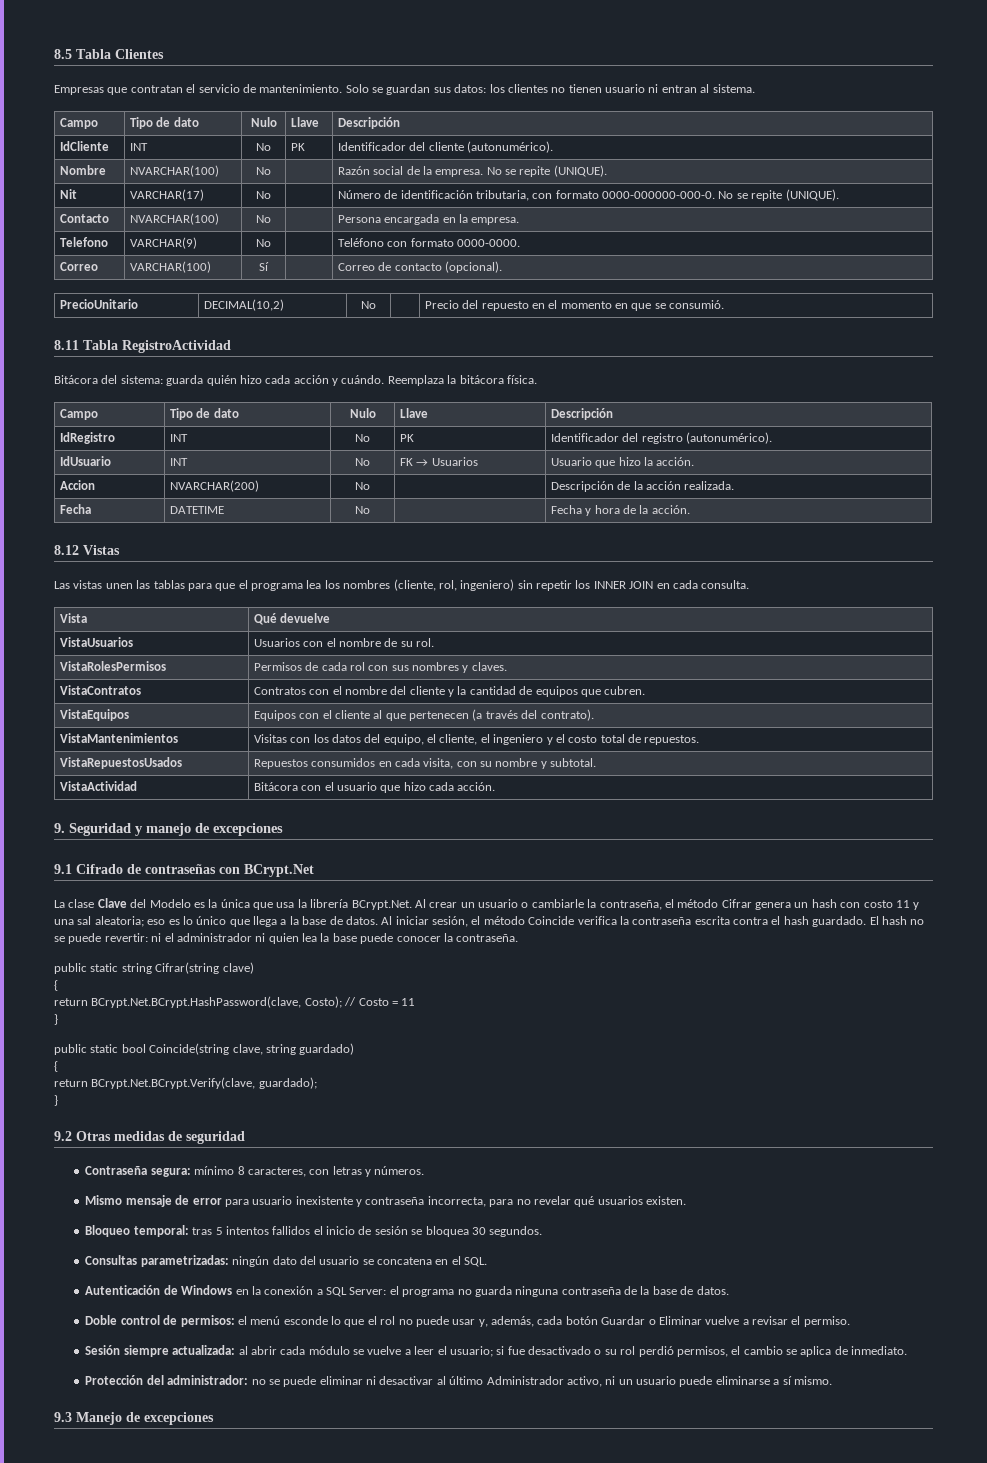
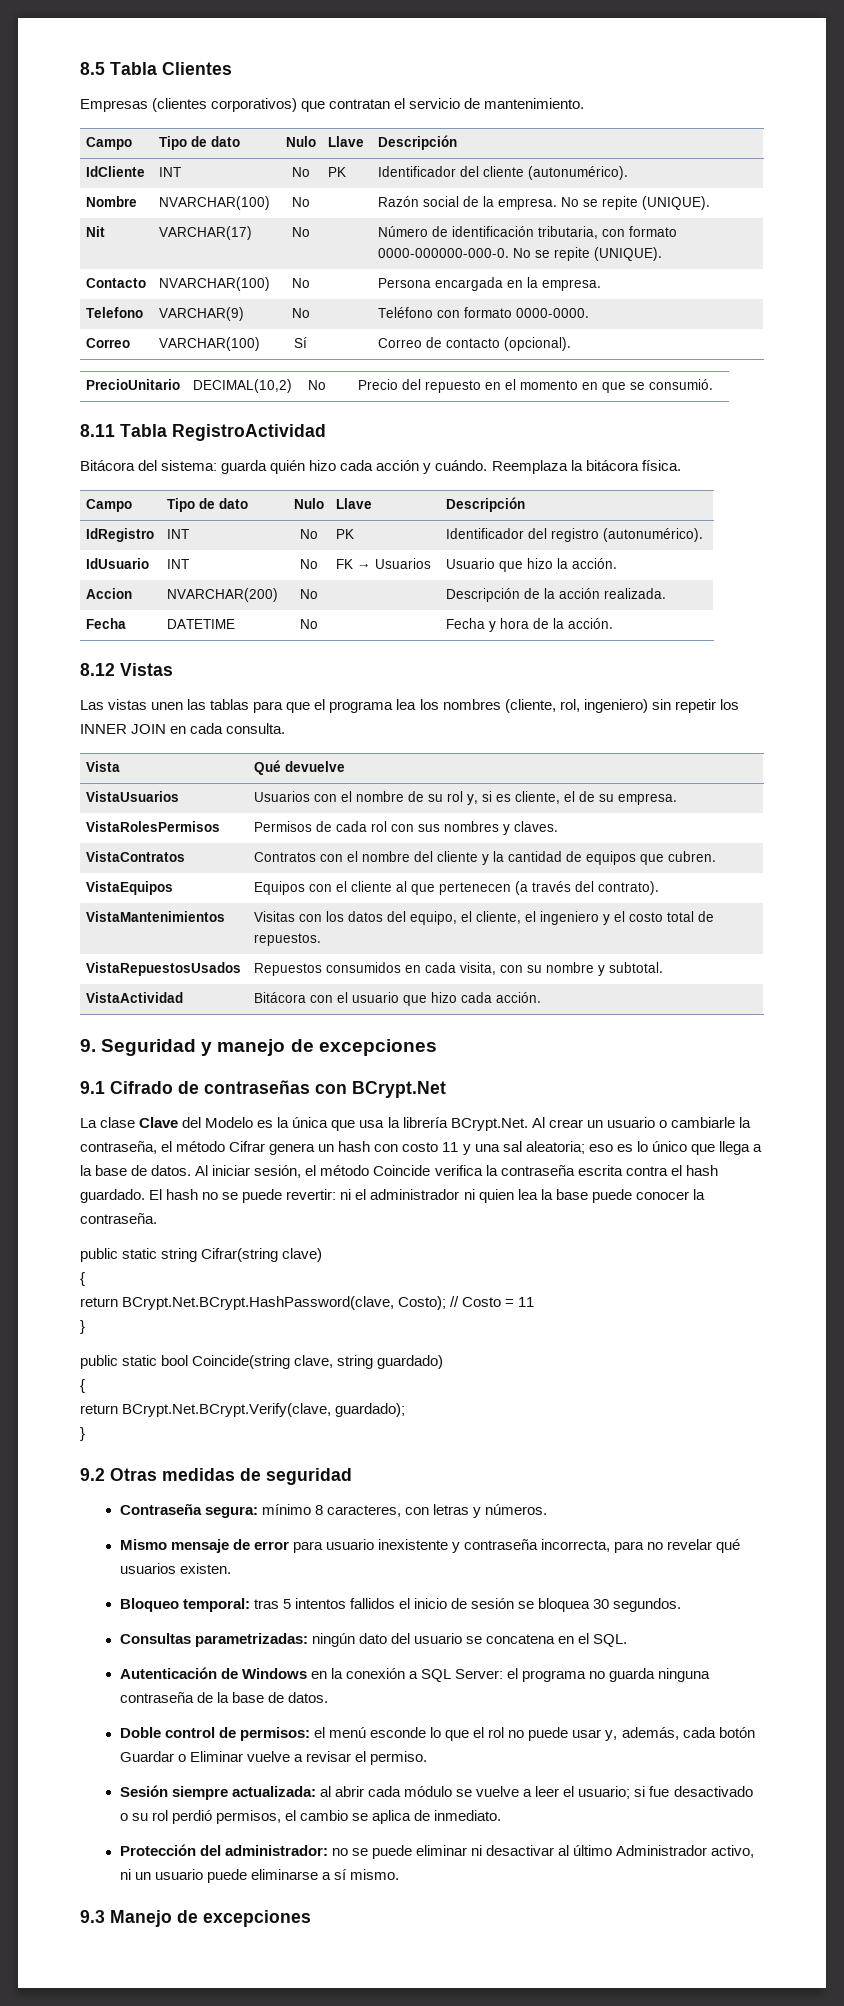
- Empresas que contratan el servicio de mantenimiento. Solo se guardan sus datos: los clientes no tienen usuario ni entran al sistema.
+ Empresas (clientes corporativos) que contratan el servicio de mantenimiento.
- VistaUsuarios | Usuarios con el nombre de su rol.
+ VistaUsuarios | Usuarios con el nombre de su rol y, si es cliente, el de su empresa.

